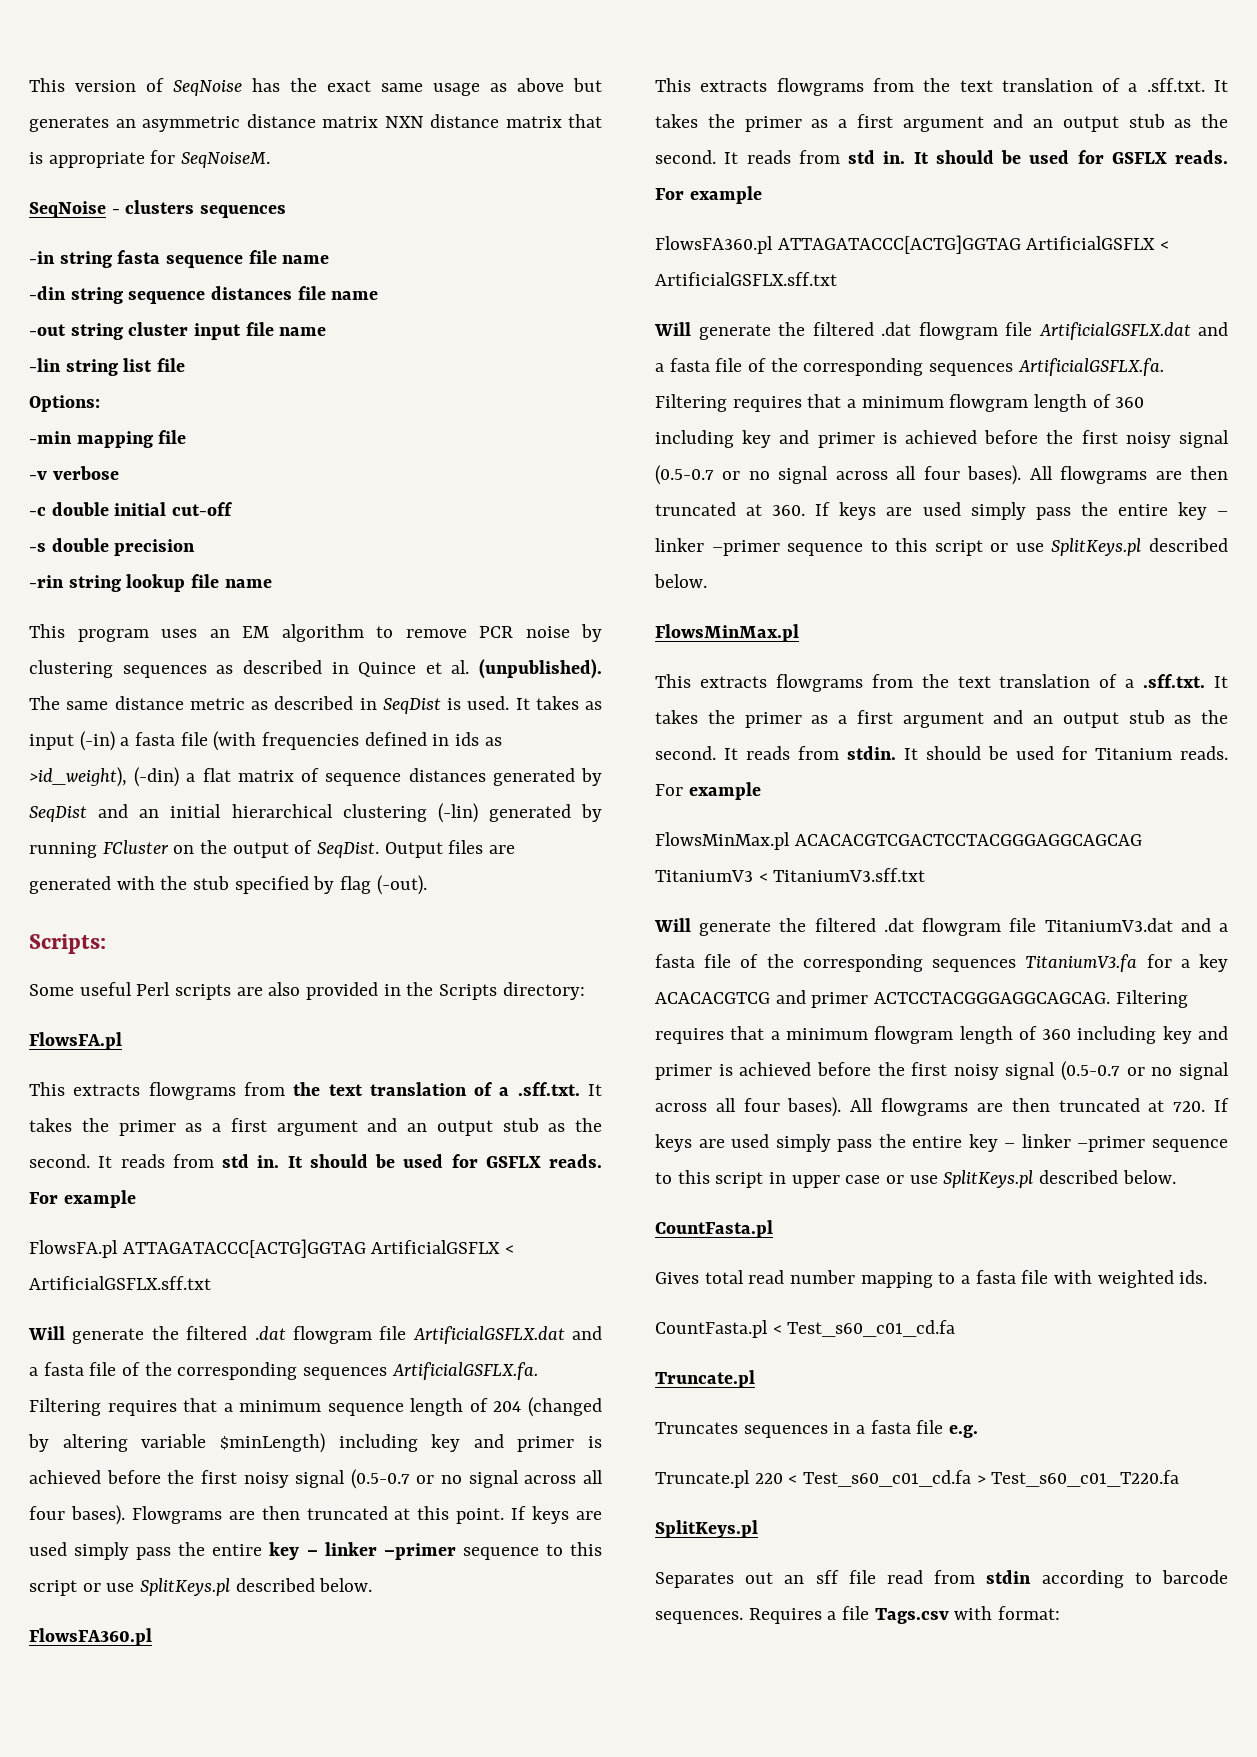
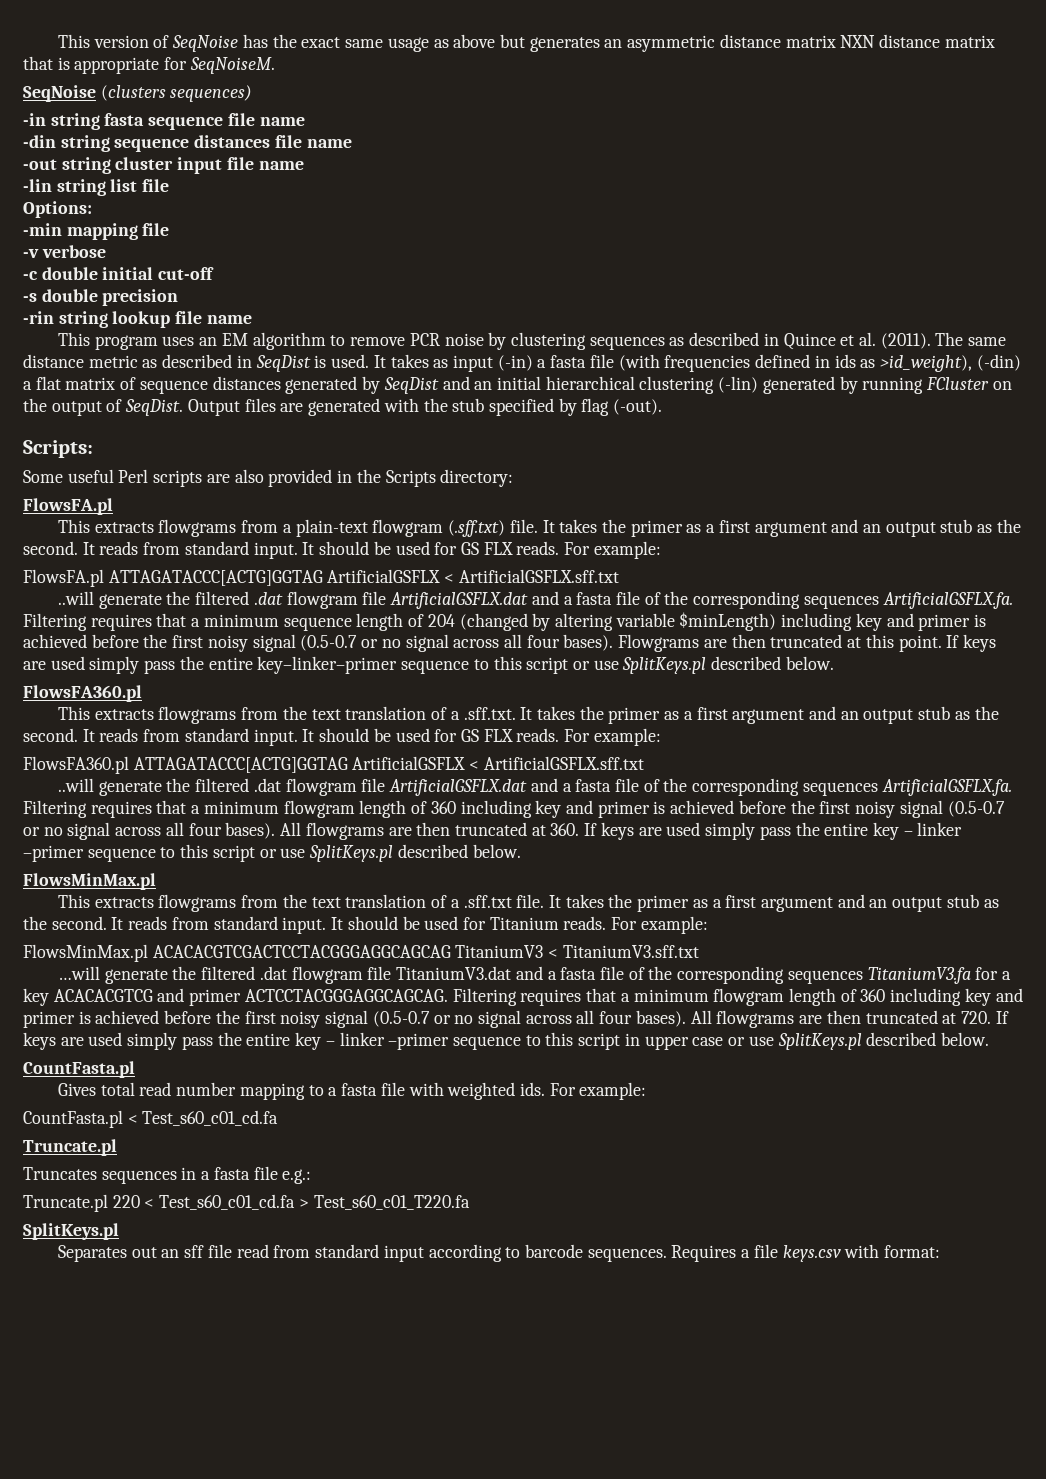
- SeqNoise - clusters sequences
+ SeqNoise (clusters sequences)
- This program uses an EM algorithm to remove PCR noise by clustering sequences as described in Quince et al. (unpublished).
+ This program uses an EM algorithm to remove PCR noise by clustering sequences as described in Quince et al. (2011).
  Some useful Perl scripts are also provided in the Scripts directory:
  FlowsFA.pl
- This extracts flowgrams from the text translation of a .sff.txt. It takes the primer as a first argument and an output stub as the second. It reads from std in. It should be used for GSFLX reads. For example
+ This extracts flowgrams from a plain-text flowgram (.sff.txt) file. It takes the primer as a first argument and an output stub as the second. It reads from standard input. It should be used for GS FLX reads. For example:
- Will generate the filtered .dat flowgram file ArtificialGSFLX.dat and a fasta file of the corresponding sequences ArtificialGSFLX.fa. Filtering requires that a minimum sequence length of 204 (changed by altering variable $minLength) including key and primer is achieved before the first noisy signal (0.5-0.7 or no signal across all four bases).
+ ..will generate the filtered .dat flowgram file ArtificialGSFLX.dat and a fasta file of the corresponding sequences ArtificialGSFLX.fa. Filtering requires that a minimum sequence length of 204 (changed by altering variable $minLength) including key and primer is achieved before the first noisy signal (0.5-0.7 or no signal across all four bases).
- Flowgrams are then truncated at this point. If keys are used simply pass the entire key – linker –primer sequence to this script or use SplitKeys.pl described below.
+ Flowgrams are then truncated at this point. If keys are used simply pass the entire key–linker–primer sequence to this script or use SplitKeys.pl described below.
  FlowsFA360.pl
- This extracts flowgrams from the text translation of a .sff.txt. It takes the primer as a first argument and an output stub as the second. It reads from std in. It should be used for GSFLX reads. For example
+ This extracts flowgrams from the text translation of a .sff.txt. It takes the primer as a first argument and an output stub as the second. It reads from standard input. It should be used for GS FLX reads. For example:
- Will generate the filtered .dat flowgram file ArtificialGSFLX.dat and a fasta file of the corresponding sequences ArtificialGSFLX.fa. Filtering requires that a minimum flowgram length of 360 including key and primer is achieved before the first noisy signal (0.5-0.7 or no signal across all four bases).
+ ..will generate the filtered .dat flowgram file ArtificialGSFLX.dat and a fasta file of the corresponding sequences ArtificialGSFLX.fa. Filtering requires that a minimum flowgram length of 360 including key and primer is achieved before the first noisy signal (0.5-0.7 or no signal across all four bases).
  All flowgrams are then truncated at 360. If keys are used simply pass the entire key – linker –primer sequence to this script or use SplitKeys.pl described below.
  FlowsMinMax.pl
- This extracts flowgrams from the text translation of a .sff.txt. It takes the primer as a first argument and an output stub as the second. It reads from stdin.
+ This extracts flowgrams from the text translation of a .sff.txt file. It takes the primer as a first argument and an output stub as the second. It reads from standard input.
- It should be used for Titanium reads. For example
+ It should be used for Titanium reads. For example:
- Will generate the filtered .dat flowgram file TitaniumV3.dat and a fasta file of the corresponding sequences TitaniumV3.fa for a key ACACACGTCG and primer ACTCCTACGGGAGGCAGCAG.
+ …will generate the filtered .dat flowgram file TitaniumV3.dat and a fasta file of the corresponding sequences TitaniumV3.fa for a key ACACACGTCG and primer ACTCCTACGGGAGGCAGCAG.
- Gives total read number mapping to a fasta file with weighted ids.
+ Gives total read number mapping to a fasta file with weighted ids. For example:
- Truncates sequences in a fasta file e.g.
+ Truncates sequences in a fasta file e.g.:
- Separates out an sff file read from stdin according to barcode sequences.
+ Separates out an sff file read from standard input according to barcode sequences.
- Requires a file Tags.csv with format:
+ Requires a file keys.csv with format:

